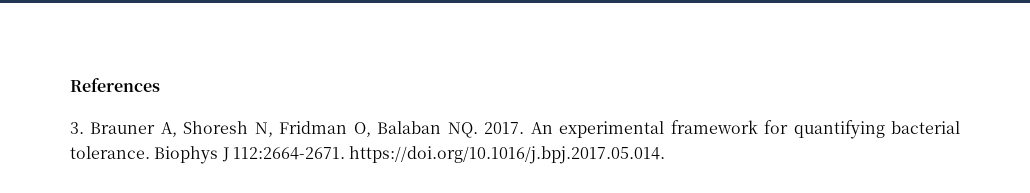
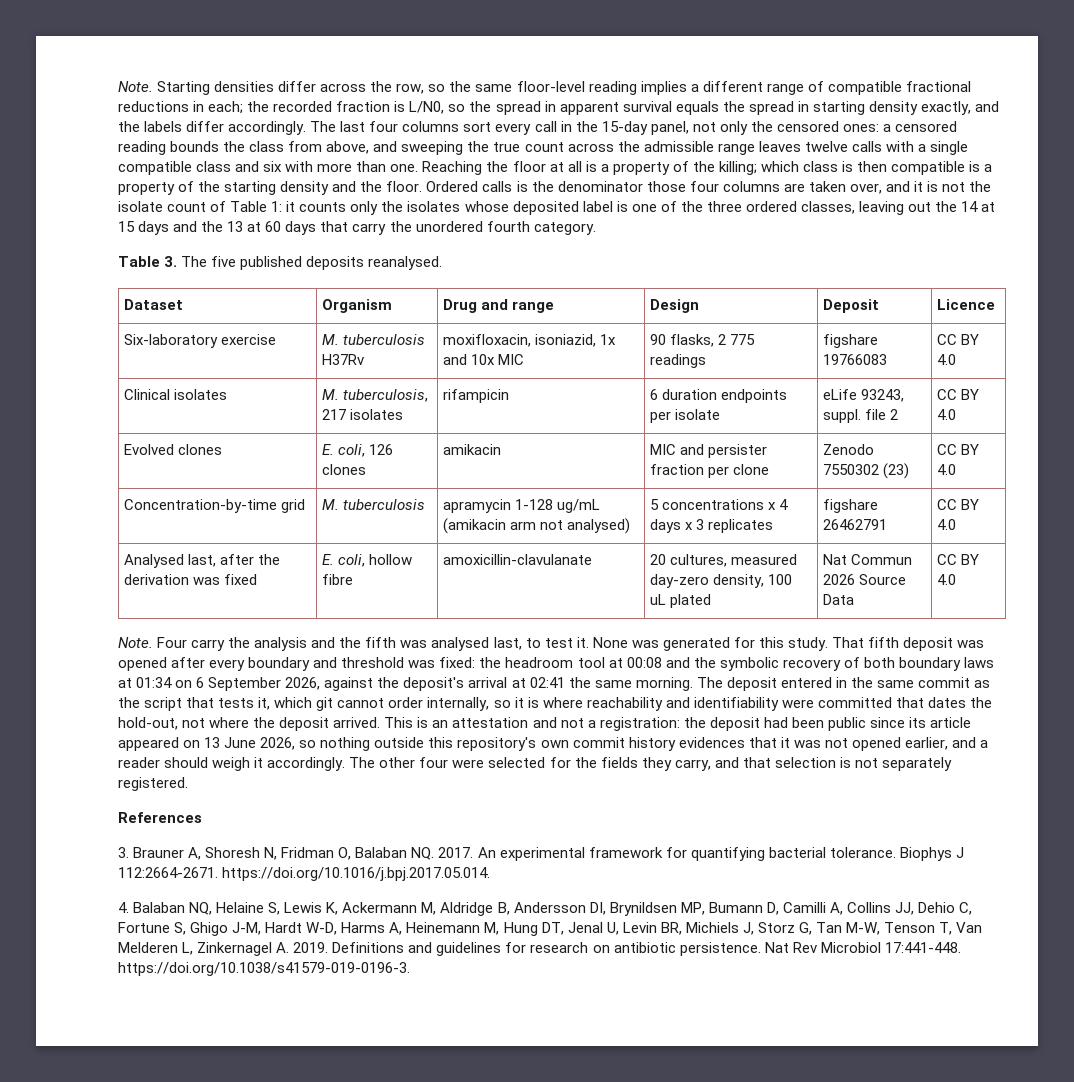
+ Note. Starting densities differ across the row, so the same floor-level reading implies a different range of compatible fractional reductions in each; the recorded fraction is L/N0, so the spread in apparent survival equals the spread in starting density exactly, and the labels differ accordingly. The last four columns sort every call in the 15-day panel, not only the censored ones: a censored reading bounds the class from above, and sweeping the true count across the admissible range leaves twelve calls with a single compatible class and six with more than one. Reaching the floor at all is a property of the killing; which class is then compatible is a property of the starting density and the floor. Ordered calls is the denominator those four columns are taken over, and it is not the isolate count of Table 1: it counts only the isolates whose deposited label is one of the three ordered classes, leaving out the 14 at 15 days and the 13 at 60 days that carry the unordered fourth category.
+ Table 3. The five published deposits reanalysed.
+ Dataset | Organism | Drug and range | Design | Deposit | Licence
+ Six-laboratory exercise | M. tuberculosis H37Rv | moxifloxacin, isoniazid, 1x and 10x MIC | 90 flasks, 2 775 readings | figshare 19766083 | CC BY 4.0
+ Clinical isolates | M. tuberculosis, 217 isolates | rifampicin | 6 duration endpoints per isolate | eLife 93243, suppl. file 2 | CC BY 4.0
+ Evolved clones | E. coli, 126 clones | amikacin | MIC and persister fraction per clone | Zenodo 7550302 (23) | CC BY 4.0
+ Concentration-by-time grid | M. tuberculosis | apramycin 1-128 ug/mL (amikacin arm not analysed) | 5 concentrations x 4 days x 3 replicates | figshare 26462791 | CC BY 4.0
+ Analysed last, after the derivation was fixed | E. coli, hollow fibre | amoxicillin-clavulanate | 20 cultures, measured day-zero density, 100 uL plated | Nat Commun 2026 Source Data | CC BY 4.0
+ Note. Four carry the analysis and the fifth was analysed last, to test it. None was generated for this study. That fifth deposit was opened after every boundary and threshold was fixed: the headroom tool at 00:08 and the symbolic recovery of both boundary laws at 01:34 on 6 September 2026, against the deposit's arrival at 02:41 the same morning. The deposit entered in the same commit as the script that tests it, which git cannot order internally, so it is where reachability and identifiability were committed that dates the hold-out, not where the deposit arrived. This is an attestation and not a registration: the deposit had been public since its article appeared on 13 June 2026, so nothing outside this repository's own commit history evidences that it was not opened earlier, and a reader should weigh it accordingly. The other four were selected for the fields they carry, and that selection is not separately registered.
+ 4. Balaban NQ, Helaine S, Lewis K, Ackermann M, Aldridge B, Andersson DI, Brynildsen MP, Bumann D, Camilli A, Collins JJ, Dehio C, Fortune S, Ghigo J-M, Hardt W-D, Harms A, Heinemann M, Hung DT, Jenal U, Levin BR, Michiels J, Storz G, Tan M-W, Tenson T, Van Melderen L, Zinkernagel A. 2019. Definitions and guidelines for research on antibiotic persistence. Nat Rev Microbiol 17:441-448. https://doi.org/10.1038/s41579-019-0196-3.

